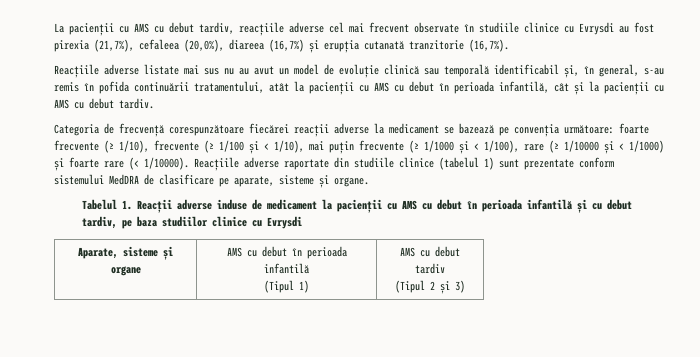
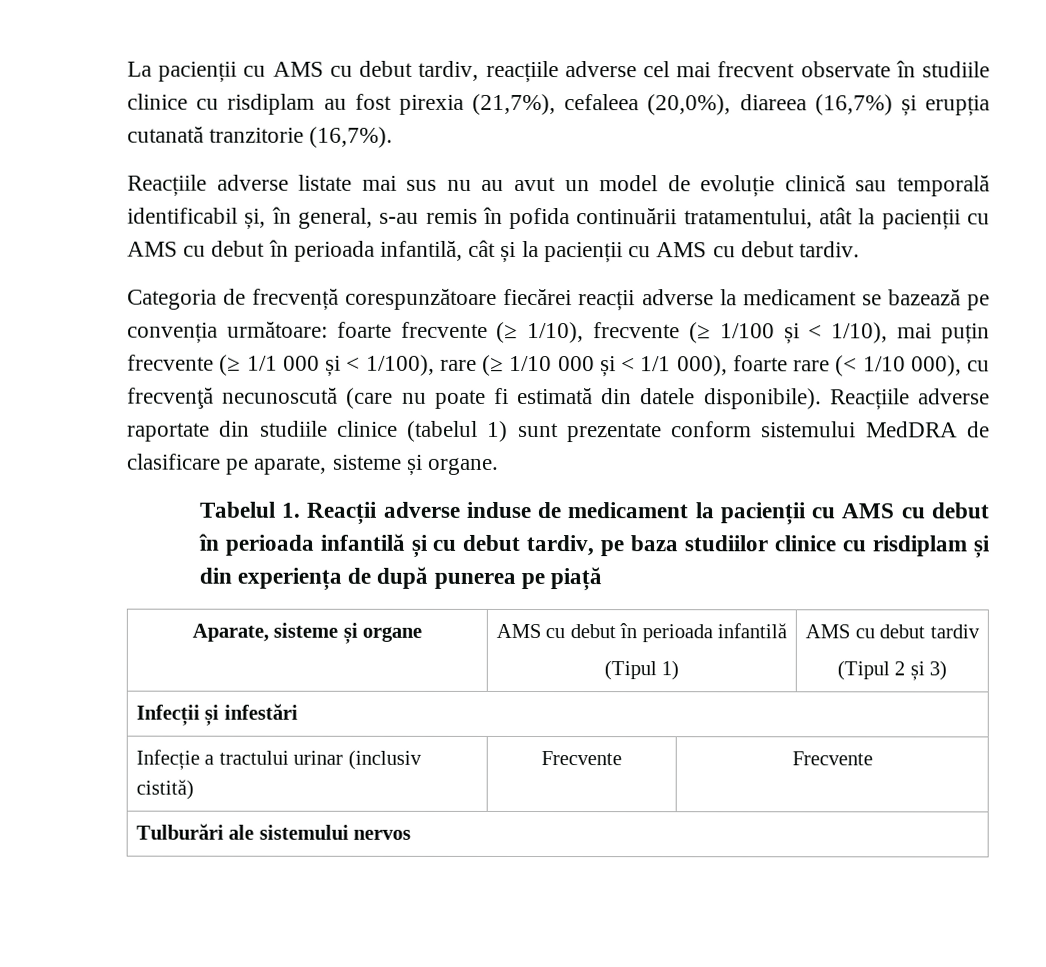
- La pacienții cu AMS cu debut tardiv, reacțiile adverse cel mai frecvent observate în studiile clinice cu Evrysdi au fost pirexia (21,7%), cefaleea (20,0%), diareea (16,7%) și erupția cutanată tranzitorie (16,7%).
+ La pacienții cu AMS cu debut tardiv, reacțiile adverse cel mai frecvent observate în studiile clinice cu risdiplam au fost pirexia (21,7%), cefaleea (20,0%), diareea (16,7%) și erupția cutanată tranzitorie (16,7%).
- Categoria de frecvență corespunzătoare fiecărei reacții adverse la medicament se bazează pe convenția următoare: foarte frecvente (≥ 1/10), frecvente (≥ 1/100 și < 1/10), mai puțin frecvente (≥ 1/1000 și < 1/100), rare (≥ 1/10000 și < 1/1000) și foarte rare (< 1/10000).
+ Categoria de frecvență corespunzătoare fiecărei reacții adverse la medicament se bazează pe convenția următoare: foarte frecvente (≥ 1/10), frecvente (≥ 1/100 și < 1/10), mai puțin frecvente (≥ 1/1 000 și < 1/100), rare (≥ 1/10 000 și < 1/1 000), foarte rare (< 1/10 000), cu frecvenţă necunoscută (care nu poate fi estimată din datele disponibile).
- Tabelul 1. Reacții adverse induse de medicament la pacienții cu AMS cu debut în perioada infantilă și cu debut tardiv, pe baza studiilor clinice cu Evrysdi
+ Tabelul 1. Reacții adverse induse de medicament la pacienții cu AMS cu debut în perioada infantilă și cu debut tardiv, pe baza studiilor clinice cu risdiplam și din experiența de după punerea pe piață
+ Infecții și infestări
+ Infecție a tractului urinar (inclusiv cistită) | Frecvente | Frecvente
+ Tulburări ale sistemului nervos

